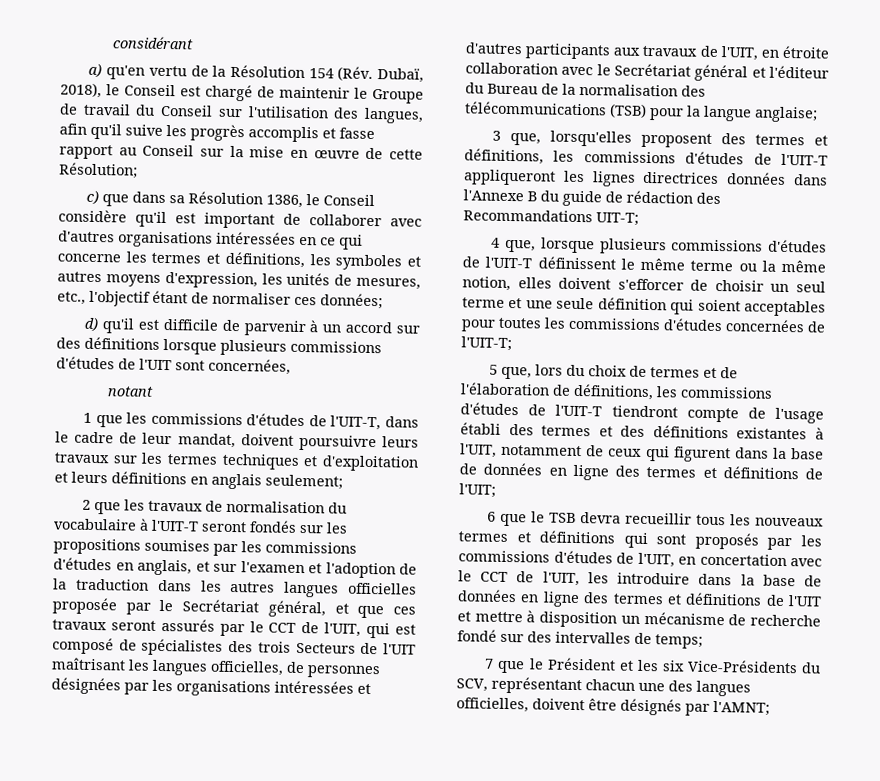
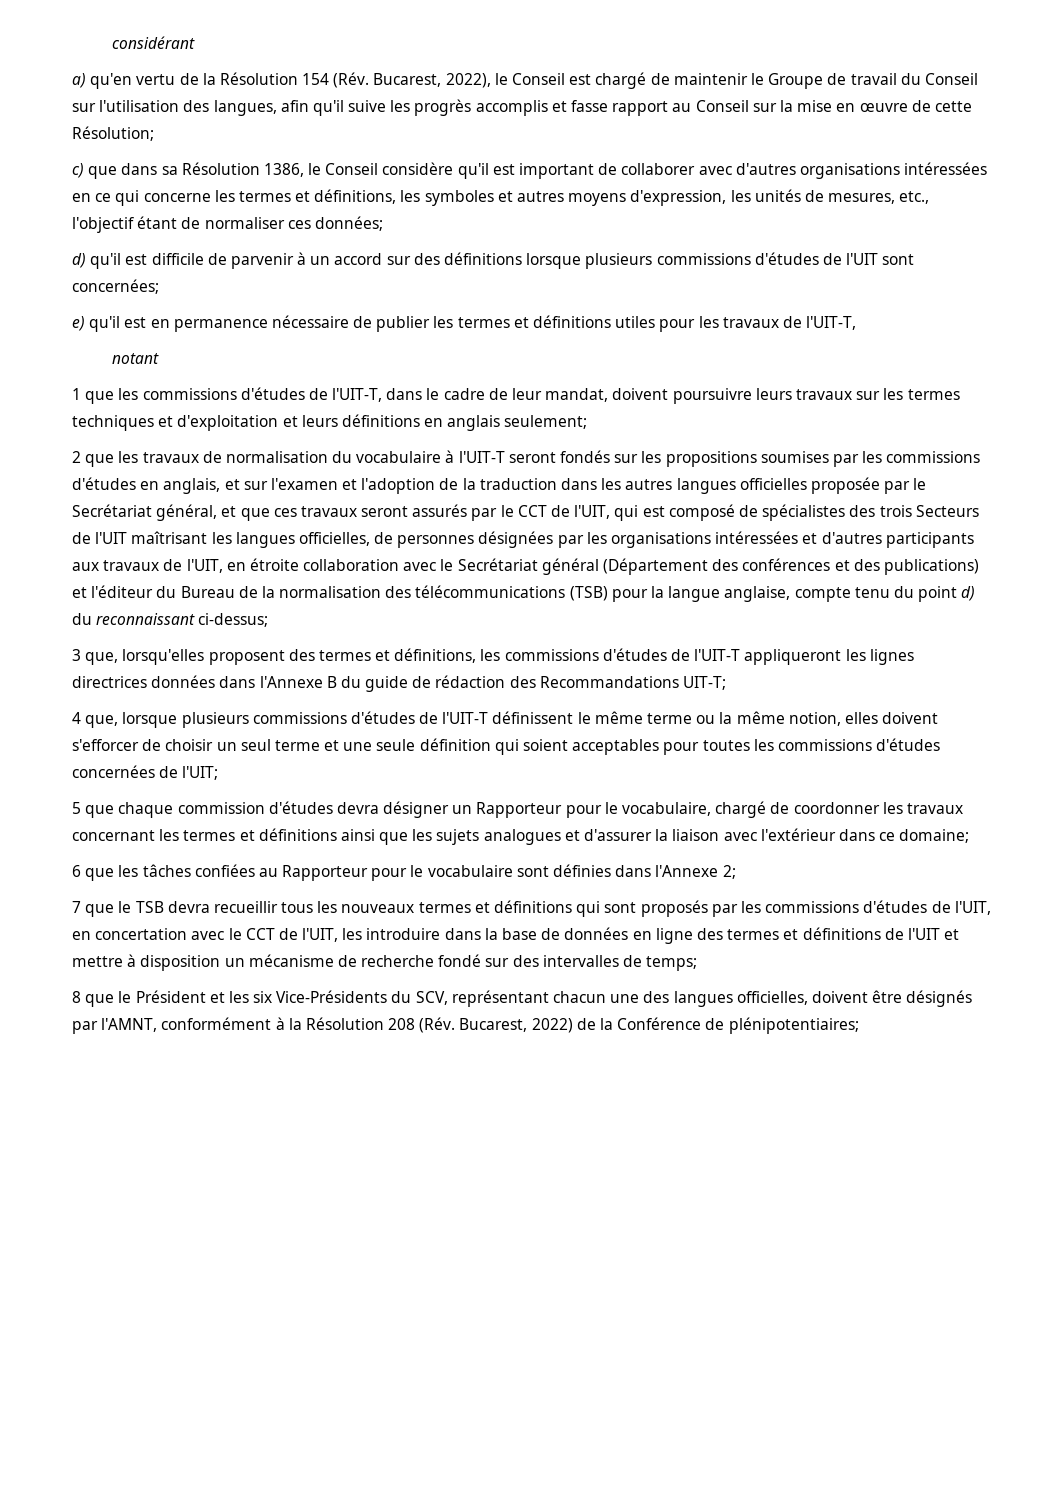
- a) qu'en vertu de la Résolution 154 (Rév. Dubaï, 2018), le Conseil est chargé de maintenir le Groupe de travail du Conseil sur l'utilisation des langues, afin qu'il suive les progrès accomplis et fasse rapport au Conseil sur la mise en œuvre de cette Résolution;
+ a) qu'en vertu de la Résolution 154 (Rév. Bucarest, 2022), le Conseil est chargé de maintenir le Groupe de travail du Conseil sur l'utilisation des langues, afin qu'il suive les progrès accomplis et fasse rapport au Conseil sur la mise en œuvre de cette Résolution;
- d) qu'il est difficile de parvenir à un accord sur des définitions lorsque plusieurs commissions d'études de l'UIT sont concernées,
+ d) qu'il est difficile de parvenir à un accord sur des définitions lorsque plusieurs commissions d'études de l'UIT sont concernées;
+ e) qu'il est en permanence nécessaire de publier les termes et définitions utiles pour les travaux de l'UIT-T,
- 2 que les travaux de normalisation du vocabulaire à l'UIT-T seront fondés sur les propositions soumises par les commissions d'études en anglais, et sur l'examen et l'adoption de la traduction dans les autres langues officielles proposée par le Secrétariat général, et que ces travaux seront assurés par le CCT de l'UIT, qui est composé de spécialistes des trois Secteurs de l'UIT maîtrisant les langues officielles, de personnes désignées par les organisations intéressées et d'autres participants aux travaux de l'UIT, en étroite collaboration avec le Secrétariat général et l'éditeur du Bureau de la normalisation des télécommunications (TSB) pour la langue anglaise;
+ 2 que les travaux de normalisation du vocabulaire à l'UIT-T seront fondés sur les propositions soumises par les commissions d'études en anglais, et sur l'examen et l'adoption de la traduction dans les autres langues officielles proposée par le Secrétariat général, et que ces travaux seront assurés par le CCT de l'UIT, qui est composé de spécialistes des trois Secteurs de l'UIT maîtrisant les langues officielles, de personnes désignées par les organisations intéressées et d'autres participants aux travaux de l'UIT, en étroite collaboration avec le Secrétariat général (Département des conférences et des publications) et l'éditeur du Bureau de la normalisation des télécommunications (TSB) pour la langue anglaise, compte tenu du point d) du reconnaissant ci-dessus;
- 4 que, lorsque plusieurs commissions d'études de l'UIT-T définissent le même terme ou la même notion, elles doivent s'efforcer de choisir un seul terme et une seule définition qui soient acceptables pour toutes les commissions d'études concernées de l'UIT-T;
+ 4 que, lorsque plusieurs commissions d'études de l'UIT-T définissent le même terme ou la même notion, elles doivent s'efforcer de choisir un seul terme et une seule définition qui soient acceptables pour toutes les commissions d'études concernées de l'UIT;
- 5 que, lors du choix de termes et de l'élaboration de définitions, les commissions d'études de l'UIT-T tiendront compte de l'usage établi des termes et des définitions existantes à l'UIT, notamment de ceux qui figurent dans la base de données en ligne des termes et définitions de l'UIT;
- 6 que le TSB devra recueillir tous les nouveaux termes et définitions qui sont proposés par les commissions d'études de l'UIT, en concertation avec le CCT de l'UIT, les introduire dans la base de données en ligne des termes et définitions de l'UIT et mettre à disposition un mécanisme de recherche fondé sur des intervalles de temps;
+ 5 que chaque commission d'études devra désigner un Rapporteur pour le vocabulaire, chargé de coordonner les travaux concernant les termes et définitions ainsi que les sujets analogues et d'assurer la liaison avec l'extérieur dans ce domaine;
+ 6 que les tâches confiées au Rapporteur pour le vocabulaire sont définies dans l'Annexe 2;
+ 7 que le TSB devra recueillir tous les nouveaux termes et définitions qui sont proposés par les commissions d'études de l'UIT, en concertation avec le CCT de l'UIT, les introduire dans la base de données en ligne des termes et définitions de l'UIT et mettre à disposition un mécanisme de recherche fondé sur des intervalles de temps;
- 7 que le Président et les six Vice-Présidents du SCV, représentant chacun une des langues officielles, doivent être désignés par l'AMNT;
+ 8 que le Président et les six Vice-Présidents du SCV, représentant chacun une des langues officielles, doivent être désignés par l'AMNT, conformément à la Résolution 208 (Rév. Bucarest, 2022) de la Conférence de plénipotentiaires;

